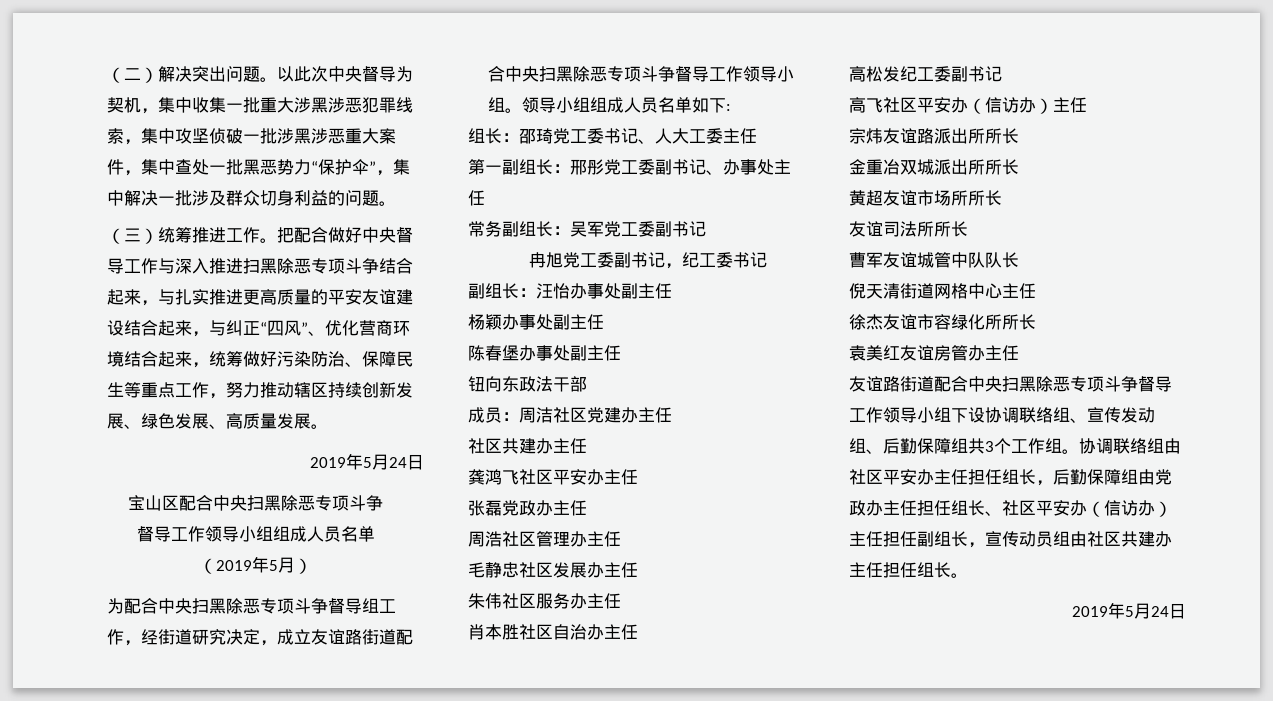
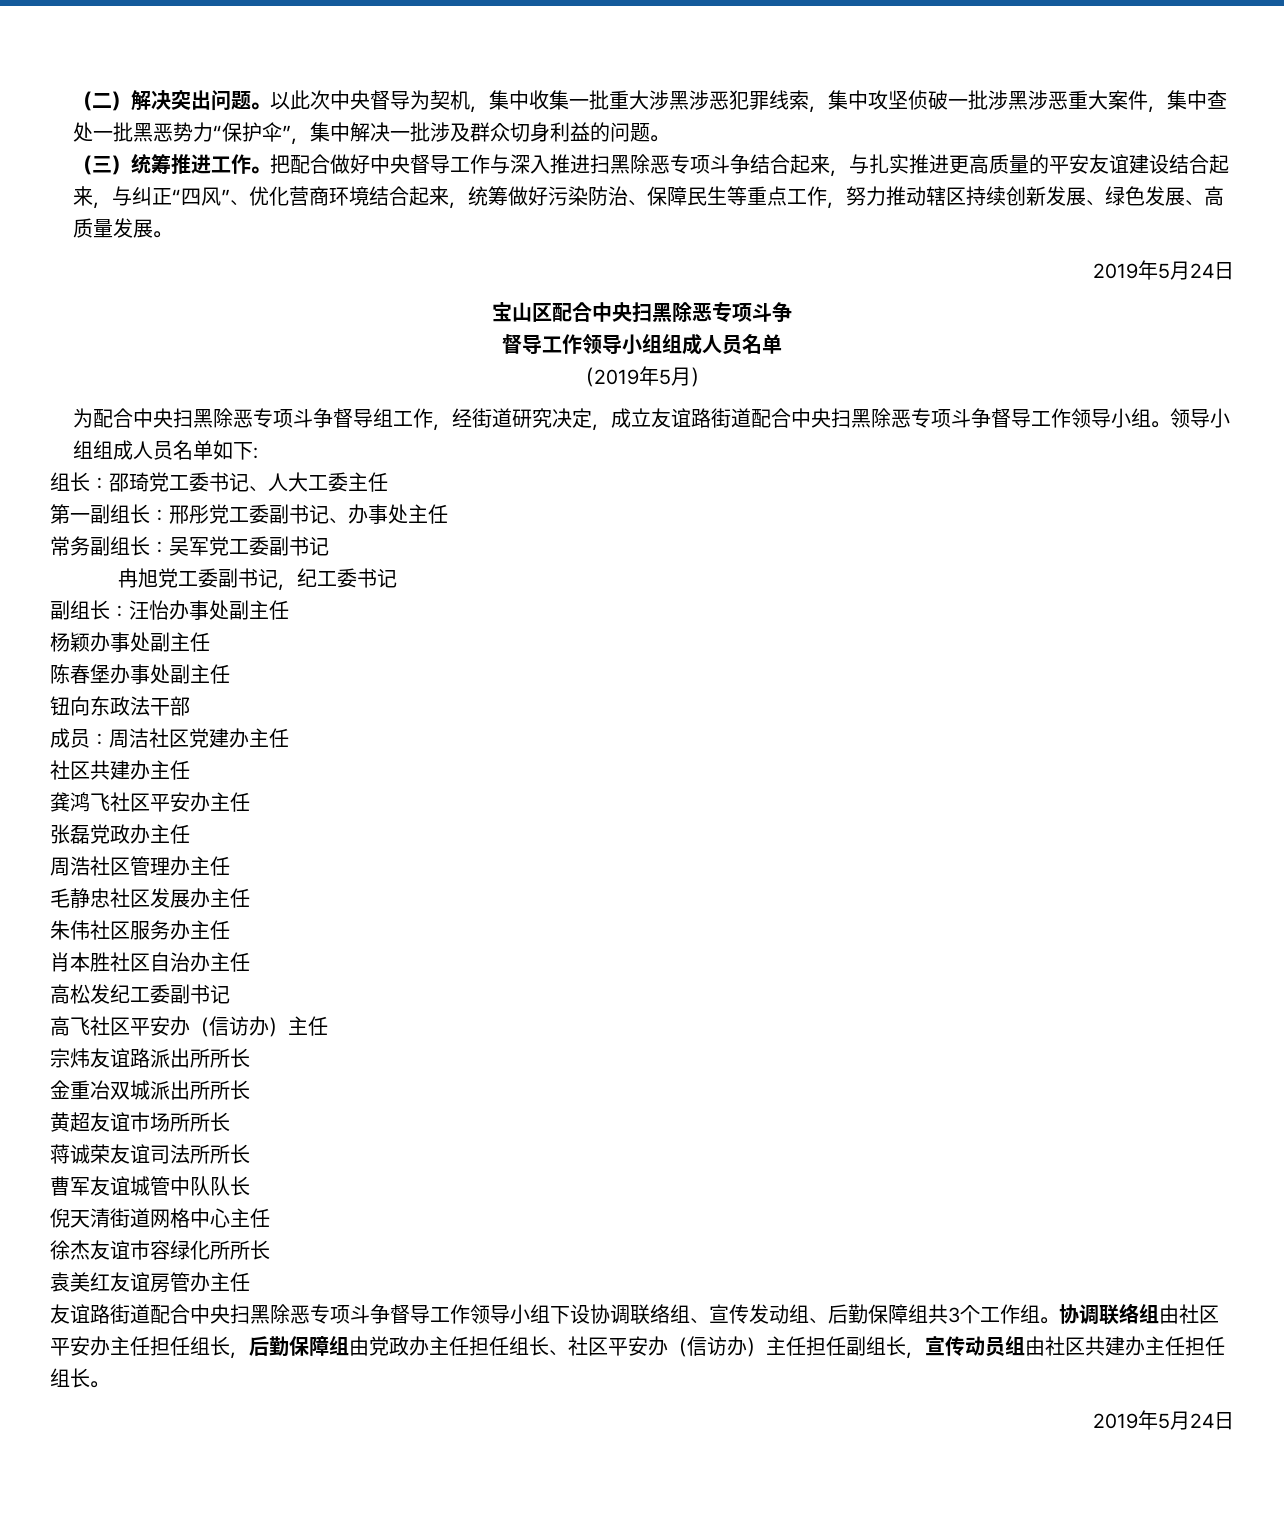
- 友谊司法所所长
+ 蒋诚荣友谊司法所所长

